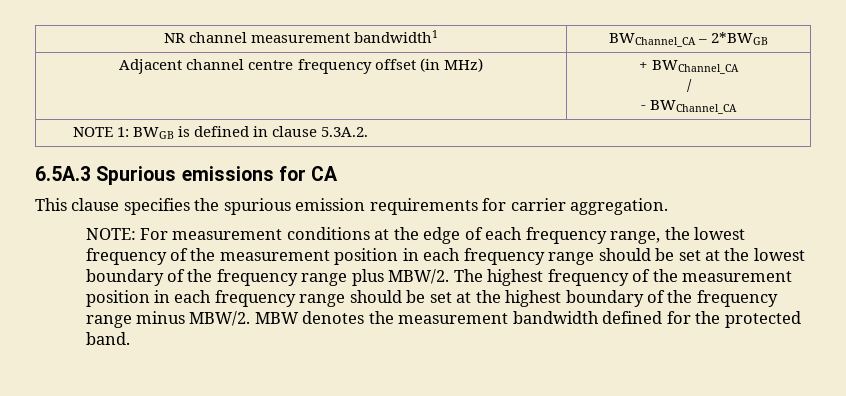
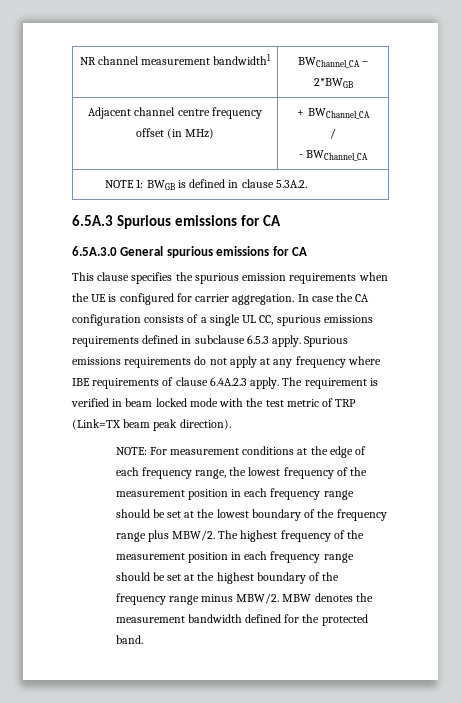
+ 6.5A.3.0 General spurious emissions for CA
- This clause specifies the spurious emission requirements for carrier aggregation.
+ This clause specifies the spurious emission requirements when the UE is configured for carrier aggregation. In case the CA configuration consists of a single UL CC, spurious emissions requirements defined in subclause 6.5.3 apply. Spurious emissions requirements do not apply at any frequency where IBE requirements of clause 6.4A.2.3 apply. The requirement is verified in beam locked mode with the test metric of TRP (Link=TX beam peak direction).

